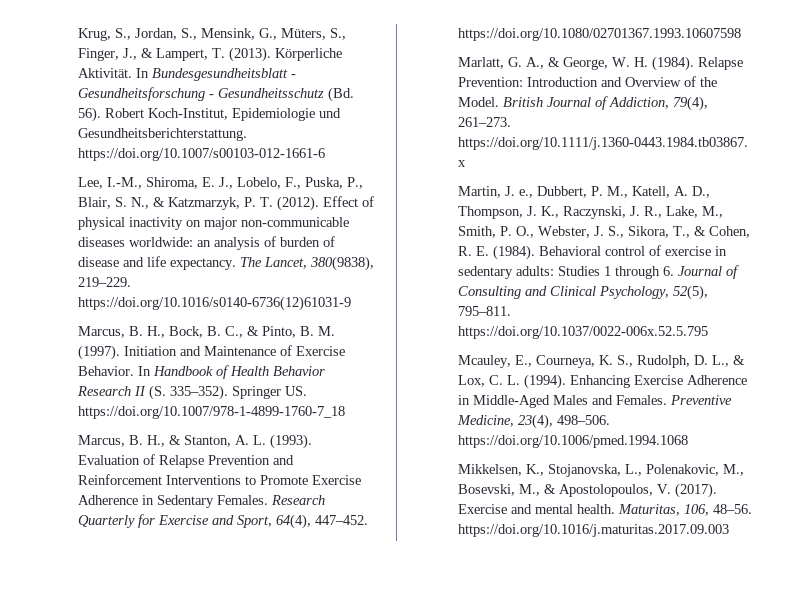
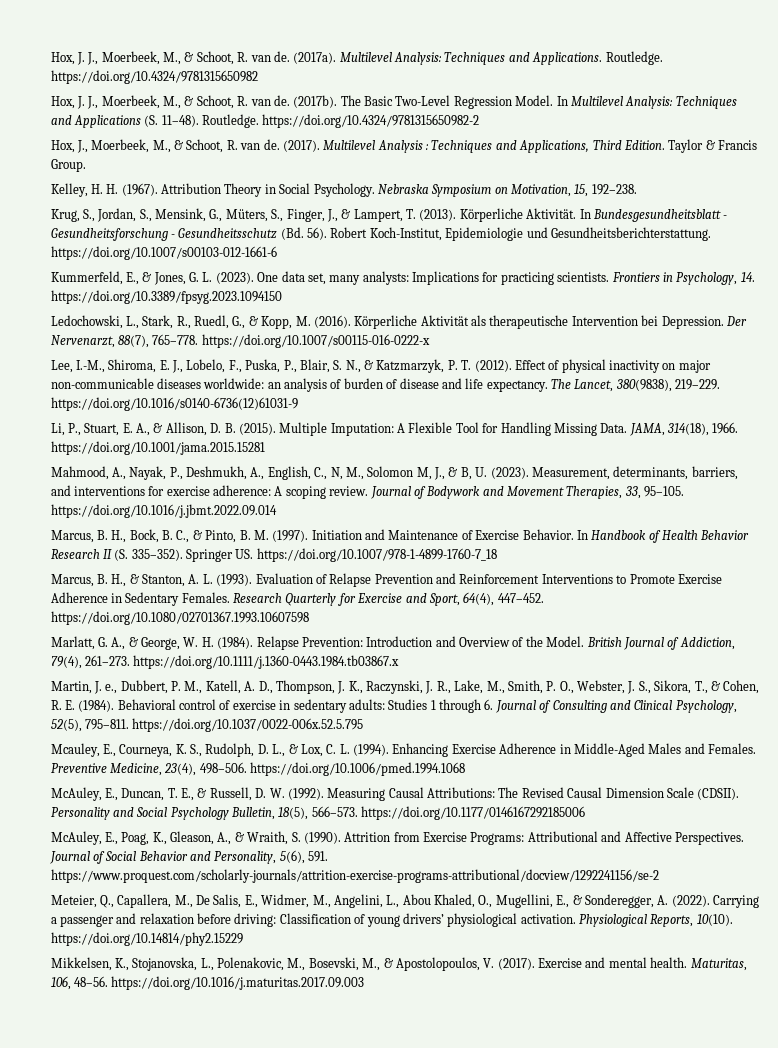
+ Hox, J. J., Moerbeek, M., & Schoot, R. van de. (2017a). Multilevel Analysis: Techniques and Applications. Routledge. https://doi.org/10.4324/9781315650982
+ Hox, J. J., Moerbeek, M., & Schoot, R. van de. (2017b). The Basic Two-Level Regression Model. In Multilevel Analysis: Techniques and Applications (S. 11–48). Routledge. https://doi.org/10.4324/9781315650982-2
+ Hox, J., Moerbeek, M., & Schoot, R. van de. (2017). Multilevel Analysis : Techniques and Applications, Third Edition. Taylor & Francis Group.
+ Kelley, H. H. (1967). Attribution Theory in Social Psychology. Nebraska Symposium on Motivation, 15, 192–238.
+ Kummerfeld, E., & Jones, G. L. (2023). One data set, many analysts: Implications for practicing scientists. Frontiers in Psychology, 14. https://doi.org/10.3389/fpsyg.2023.1094150
+ Ledochowski, L., Stark, R., Ruedl, G., & Kopp, M. (2016). Körperliche Aktivität als therapeutische Intervention bei Depression. Der Nervenarzt, 88(7), 765–778. https://doi.org/10.1007/s00115-016-0222-x
+ Li, P., Stuart, E. A., & Allison, D. B. (2015). Multiple Imputation: A Flexible Tool for Handling Missing Data. JAMA, 314(18), 1966. https://doi.org/10.1001/jama.2015.15281
+ Mahmood, A., Nayak, P., Deshmukh, A., English, C., N, M., Solomon M, J., & B, U. (2023). Measurement, determinants, barriers, and interventions for exercise adherence: A scoping review. Journal of Bodywork and Movement Therapies, 33, 95–105. https://doi.org/10.1016/j.jbmt.2022.09.014
+ McAuley, E., Duncan, T. E., & Russell, D. W. (1992). Measuring Causal Attributions: The Revised Causal Dimension Scale (CDSII). Personality and Social Psychology Bulletin, 18(5), 566–573. https://doi.org/10.1177/0146167292185006
+ McAuley, E., Poag, K., Gleason, A., & Wraith, S. (1990). Attrition from Exercise Programs: Attributional and Affective Perspectives. Journal of Social Behavior and Personality, 5(6), 591. https://www.proquest.com/scholarly-journals/attrition-exercise-programs-attributional/docview/1292241156/se-2
+ Meteier, Q., Capallera, M., De Salis, E., Widmer, M., Angelini, L., Abou Khaled, O., Mugellini, E., & Sonderegger, A. (2022). Carrying a passenger and relaxation before driving: Classification of young drivers’ physiological activation. Physiological Reports, 10(10). https://doi.org/10.14814/phy2.15229

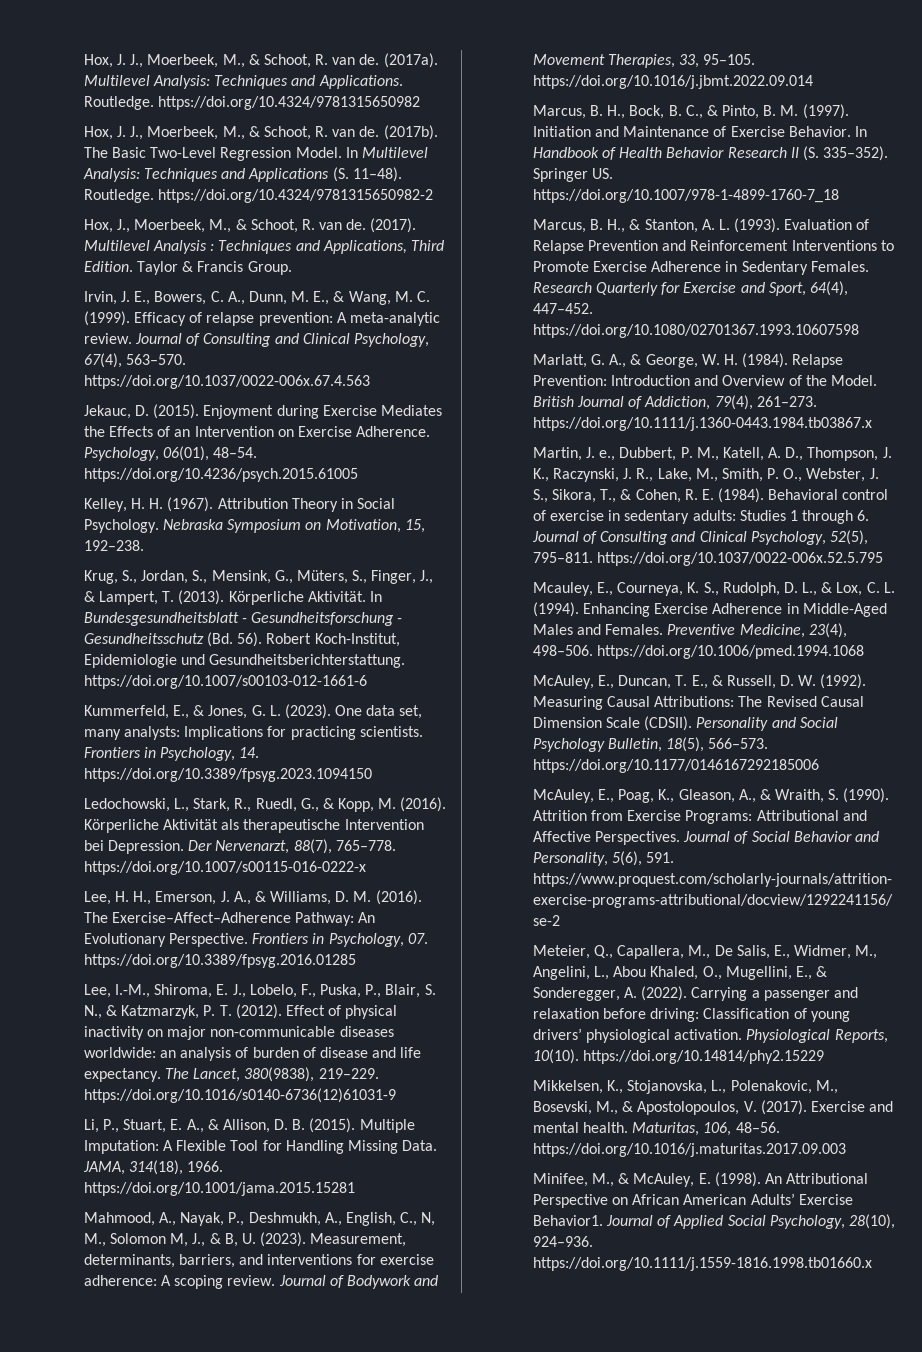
+ Irvin, J. E., Bowers, C. A., Dunn, M. E., & Wang, M. C. (1999). Efficacy of relapse prevention: A meta-analytic review. Journal of Consulting and Clinical Psychology, 67(4), 563–570. https://doi.org/10.1037/0022-006x.67.4.563
+ Jekauc, D. (2015). Enjoyment during Exercise Mediates the Effects of an Intervention on Exercise Adherence. Psychology, 06(01), 48–54. https://doi.org/10.4236/psych.2015.61005
+ Lee, H. H., Emerson, J. A., & Williams, D. M. (2016). The Exercise–Affect–Adherence Pathway: An Evolutionary Perspective. Frontiers in Psychology, 07. https://doi.org/10.3389/fpsyg.2016.01285
+ Minifee, M., & McAuley, E. (1998). An Attributional Perspective on African American Adults’ Exercise Behavior1. Journal of Applied Social Psychology, 28(10), 924–936. https://doi.org/10.1111/j.1559-1816.1998.tb01660.x

